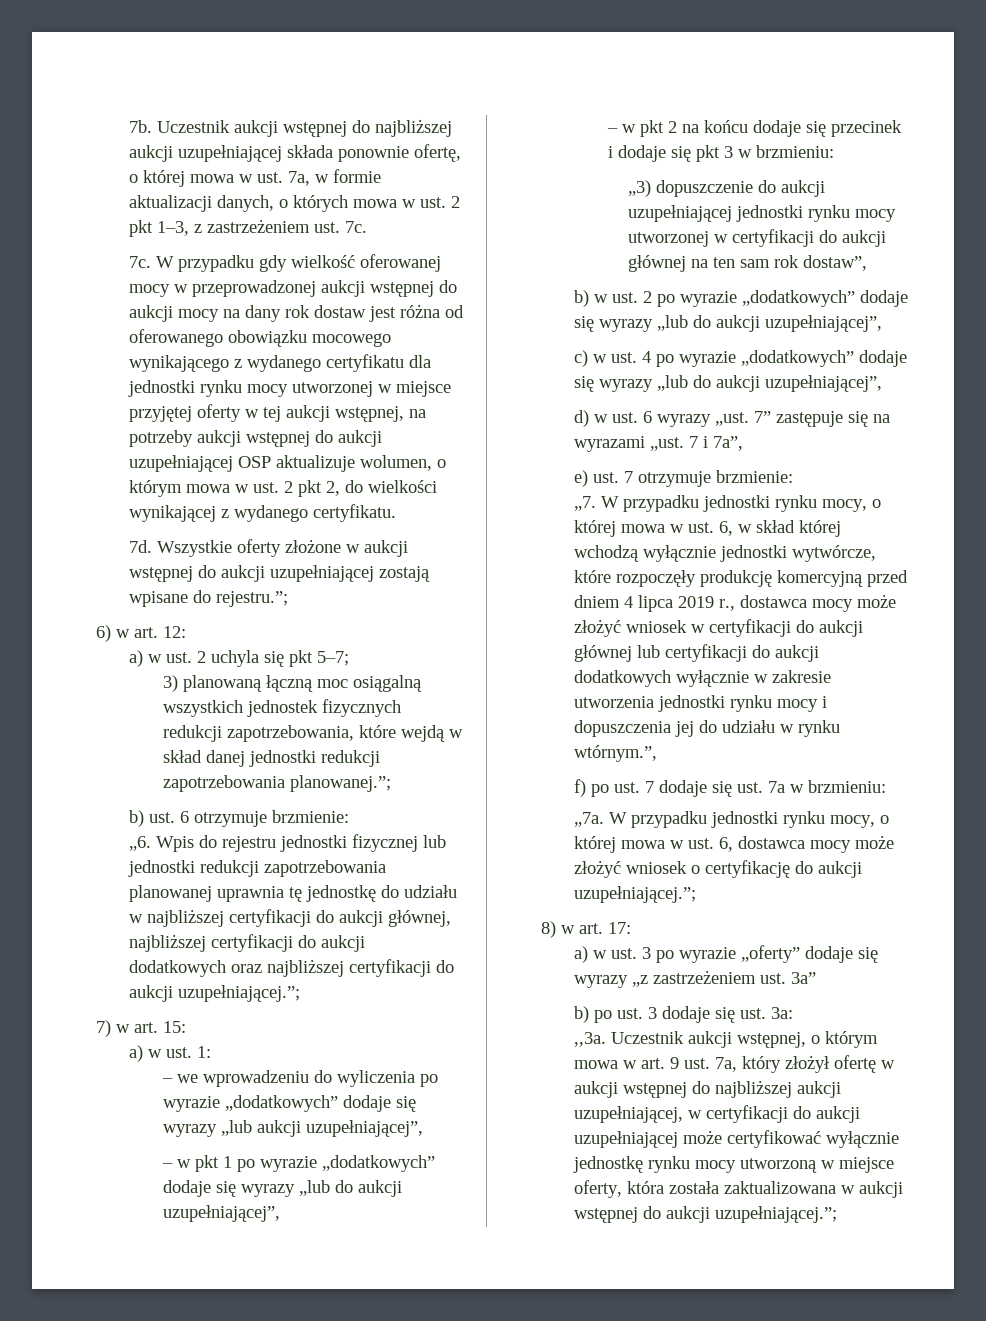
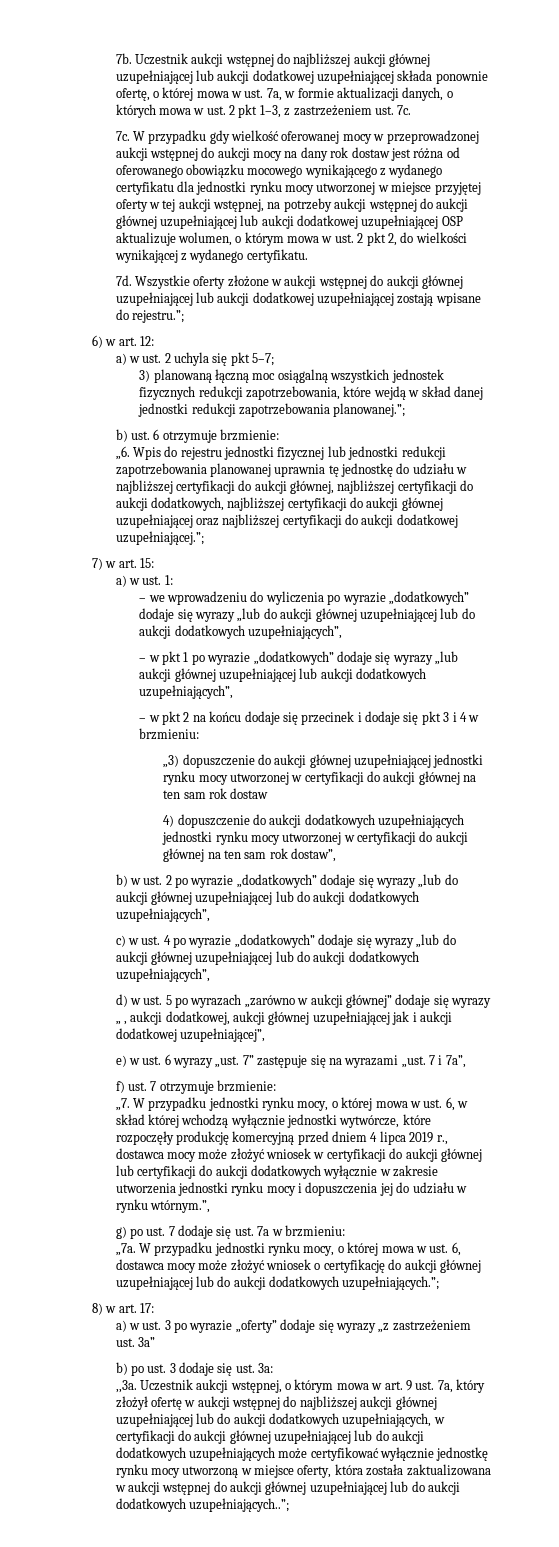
- Uczestnik aukcji wstępnej do najbliższej aukcji uzupełniającej składa ponownie ofertę, o której mowa w ust. 7a, w formie aktualizacji danych, o których mowa w ust. 2 pkt 1–3, z zastrzeżeniem ust. 7c.
+ Uczestnik aukcji wstępnej do najbliższej aukcji głównej uzupełniającej lub aukcji dodatkowej uzupełniającej składa ponownie ofertę, o której mowa w ust. 7a, w formie aktualizacji danych, o których mowa w ust. 2 pkt 1–3, z zastrzeżeniem ust. 7c.
- W przypadku gdy wielkość oferowanej mocy w przeprowadzonej aukcji wstępnej do aukcji mocy na dany rok dostaw jest różna od oferowanego obowiązku mocowego wynikającego z wydanego certyfikatu dla jednostki rynku mocy utworzonej w miejsce przyjętej oferty w tej aukcji wstępnej, na potrzeby aukcji wstępnej do aukcji uzupełniającej OSP aktualizuje wolumen, o którym mowa w ust. 2 pkt 2, do wielkości wynikającej z wydanego certyfikatu.
+ W przypadku gdy wielkość oferowanej mocy w przeprowadzonej aukcji wstępnej do aukcji mocy na dany rok dostaw jest różna od oferowanego obowiązku mocowego wynikającego z wydanego certyfikatu dla jednostki rynku mocy utworzonej w miejsce przyjętej oferty w tej aukcji wstępnej, na potrzeby aukcji wstępnej do aukcji głównej uzupełniającej lub aukcji dodatkowej uzupełniającej OSP aktualizuje wolumen, o którym mowa w ust. 2 pkt 2, do wielkości wynikającej z wydanego certyfikatu.
- Wszystkie oferty złożone w aukcji wstępnej do aukcji uzupełniającej zostają wpisane do rejestru.”;
+ Wszystkie oferty złożone w aukcji wstępnej do aukcji głównej uzupełniającej lub aukcji dodatkowej uzupełniającej zostają wpisane do rejestru.”;
- Wpis do rejestru jednostki fizycznej lub jednostki redukcji zapotrzebowania planowanej uprawnia tę jednostkę do udziału w najbliższej certyfikacji do aukcji głównej, najbliższej certyfikacji do aukcji dodatkowych oraz najbliższej certyfikacji do aukcji uzupełniającej.”;
+ Wpis do rejestru jednostki fizycznej lub jednostki redukcji zapotrzebowania planowanej uprawnia tę jednostkę do udziału w najbliższej certyfikacji do aukcji głównej, najbliższej certyfikacji do aukcji dodatkowych, najbliższej certyfikacji do aukcji głównej uzupełniającej oraz najbliższej certyfikacji do aukcji dodatkowej uzupełniającej.”;
- – we wprowadzeniu do wyliczenia po wyrazie „dodatkowych” dodaje się wyrazy „lub aukcji uzupełniającej”,
+ – we wprowadzeniu do wyliczenia po wyrazie „dodatkowych” dodaje się wyrazy „lub do aukcji głównej uzupełniającej lub do aukcji dodatkowych uzupełniających”,
- – w pkt 1 po wyrazie „dodatkowych” dodaje się wyrazy „lub do aukcji uzupełniającej”,
+ – w pkt 1 po wyrazie „dodatkowych” dodaje się wyrazy „lub aukcji głównej uzupełniającej lub aukcji dodatkowych uzupełniających”,
- – w pkt 2 na końcu dodaje się przecinek i dodaje się pkt 3 w brzmieniu:
+ – w pkt 2 na końcu dodaje się przecinek i dodaje się pkt 3 i 4 w brzmieniu:
- „3) dopuszczenie do aukcji uzupełniającej jednostki rynku mocy utworzonej w certyfikacji do aukcji głównej na ten sam rok dostaw”,
+ „3) dopuszczenie do aukcji głównej uzupełniającej jednostki rynku mocy utworzonej w certyfikacji do aukcji głównej na ten sam rok dostaw
+ 4) dopuszczenie do aukcji dodatkowych uzupełniających jednostki rynku mocy utworzonej w certyfikacji do aukcji głównej na ten sam rok dostaw”,
- b) w ust. 2 po wyrazie „dodatkowych” dodaje się wyrazy „lub do aukcji uzupełniającej”,
+ b) w ust. 2 po wyrazie „dodatkowych” dodaje się wyrazy „lub do aukcji głównej uzupełniającej lub do aukcji dodatkowych uzupełniających”,
- c) w ust. 4 po wyrazie „dodatkowych” dodaje się wyrazy „lub do aukcji uzupełniającej”,
- d) w ust. 6 wyrazy „ust.
+ c) w ust. 4 po wyrazie „dodatkowych” dodaje się wyrazy „lub do aukcji głównej uzupełniającej lub do aukcji dodatkowych uzupełniających”,
+ d) w ust. 5 po wyrazach „zarówno w aukcji głównej” dodaje się wyrazy „ , aukcji dodatkowej, aukcji głównej uzupełniającej jak i aukcji dodatkowej uzupełniającej”,
+ e) w ust. 6 wyrazy „ust.
- e) ust. 7 otrzymuje brzmienie:
+ f) ust. 7 otrzymuje brzmienie:
- f) po ust. 7 dodaje się ust. 7a w brzmieniu:
+ g) po ust. 7 dodaje się ust. 7a w brzmieniu:
- W przypadku jednostki rynku mocy, o której mowa w ust. 6, dostawca mocy może złożyć wniosek o certyfikację do aukcji uzupełniającej.”;
+ W przypadku jednostki rynku mocy, o której mowa w ust. 6, dostawca mocy może złożyć wniosek o certyfikację do aukcji głównej uzupełniającej lub do aukcji dodatkowych uzupełniających.”;
- Uczestnik aukcji wstępnej, o którym mowa w art. 9 ust. 7a, który złożył ofertę w aukcji wstępnej do najbliższej aukcji uzupełniającej, w certyfikacji do aukcji uzupełniającej może certyfikować wyłącznie jednostkę rynku mocy utworzoną w miejsce oferty, która została zaktualizowana w aukcji wstępnej do aukcji uzupełniającej.”;
+ Uczestnik aukcji wstępnej, o którym mowa w art. 9 ust. 7a, który złożył ofertę w aukcji wstępnej do najbliższej aukcji głównej uzupełniającej lub do aukcji dodatkowych uzupełniających, w certyfikacji do aukcji głównej uzupełniającej lub do aukcji dodatkowych uzupełniających może certyfikować wyłącznie jednostkę rynku mocy utworzoną w miejsce oferty, która została zaktualizowana w aukcji wstępnej do aukcji głównej uzupełniającej lub do aukcji dodatkowych uzupełniających..”;

